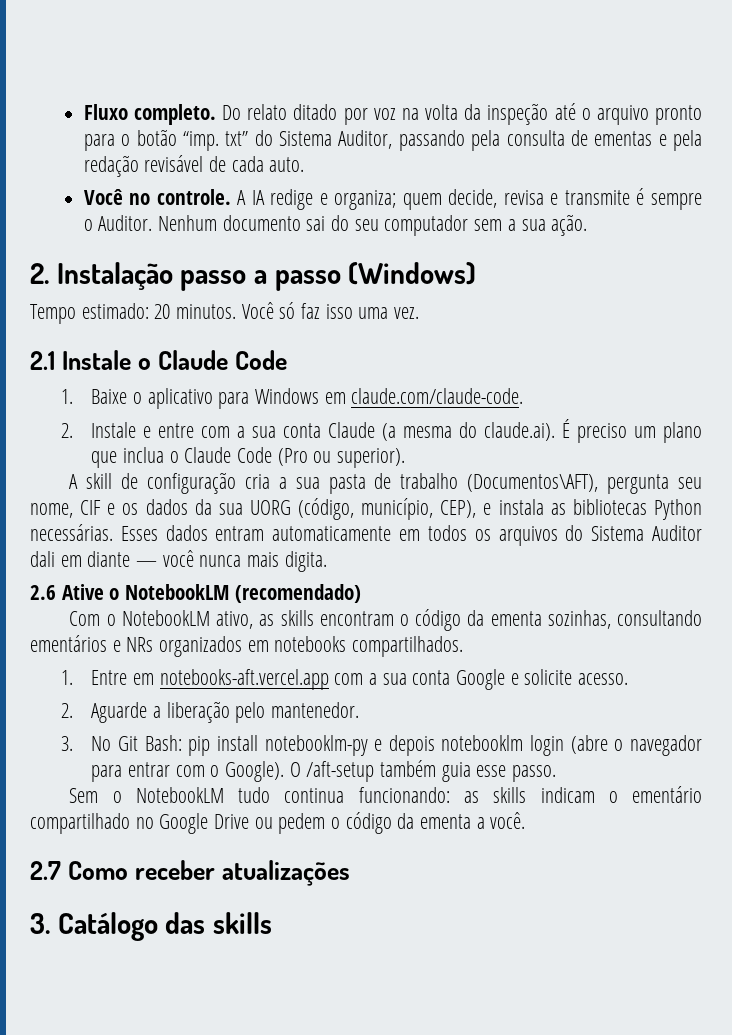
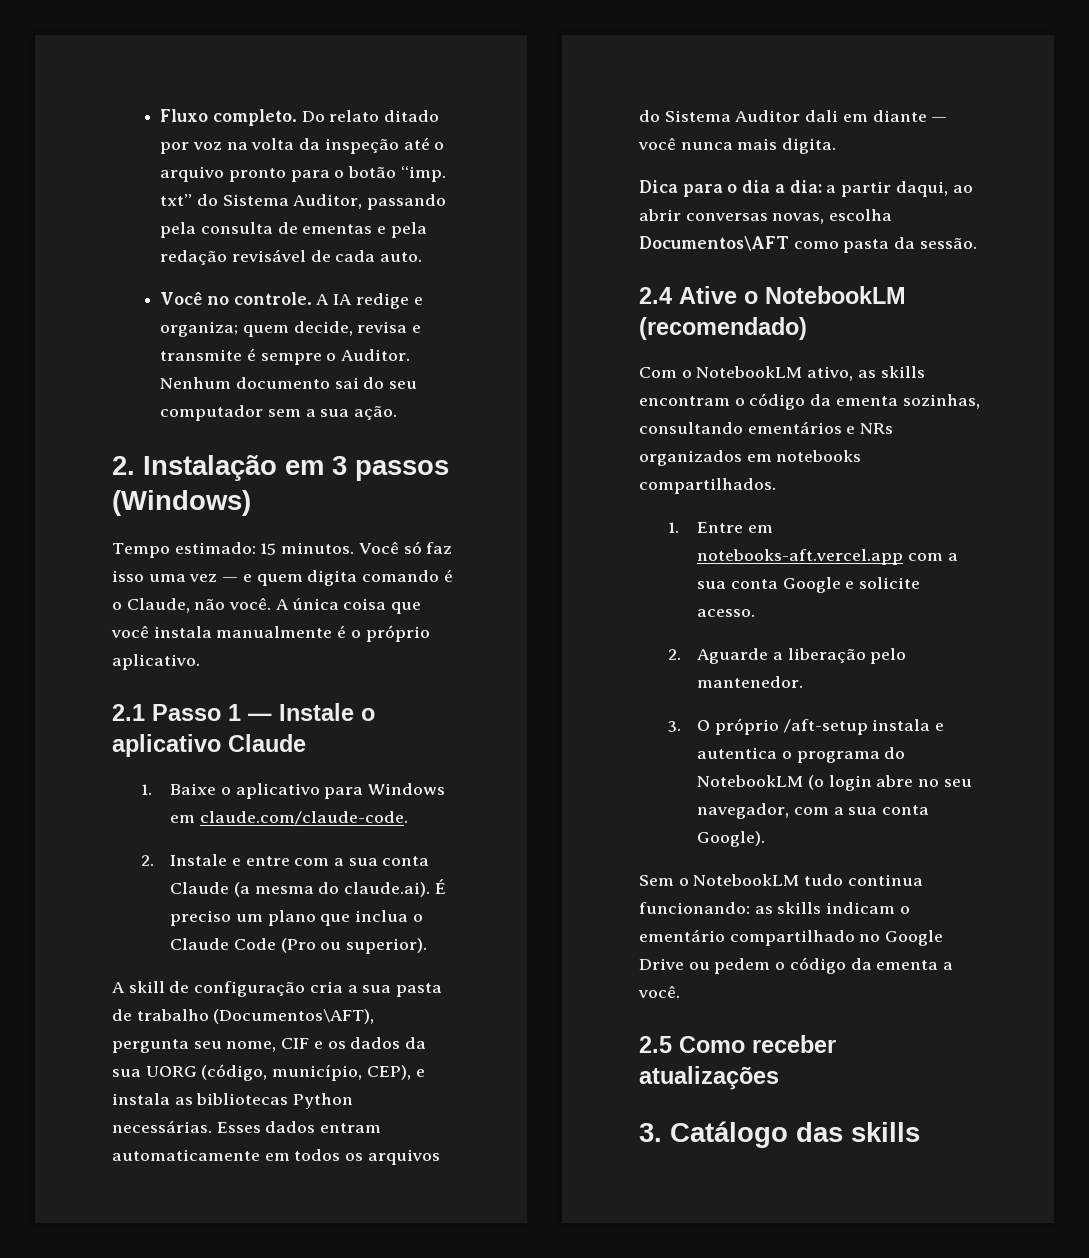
- 2. Instalação passo a passo (Windows)
+ 2. Instalação em 3 passos (Windows)
- Tempo estimado: 20 minutos.
+ Tempo estimado: 15 minutos.
- Você só faz isso uma vez.
- 2.1 Instale o Claude Code
+ Você só faz isso uma vez — e quem digita comando é o Claude, não você. A única coisa que você instala manualmente é o próprio aplicativo.
+ 2.1 Passo 1 — Instale o aplicativo Claude
- 2.6 Ative o NotebookLM (recomendado)
+ Dica para o dia a dia: a partir daqui, ao abrir conversas novas, escolha Documentos\AFT como pasta da sessão.
+ 2.4 Ative o NotebookLM (recomendado)
- 3. No Git Bash: pip install notebooklm-py e depois notebooklm login (abre o navegador para entrar com o Google). O /aft-setup também guia esse passo.
+ 3. O próprio /aft-setup instala e autentica o programa do NotebookLM (o login abre no seu navegador, com a sua conta Google).
- 2.7 Como receber atualizações
+ 2.5 Como receber atualizações

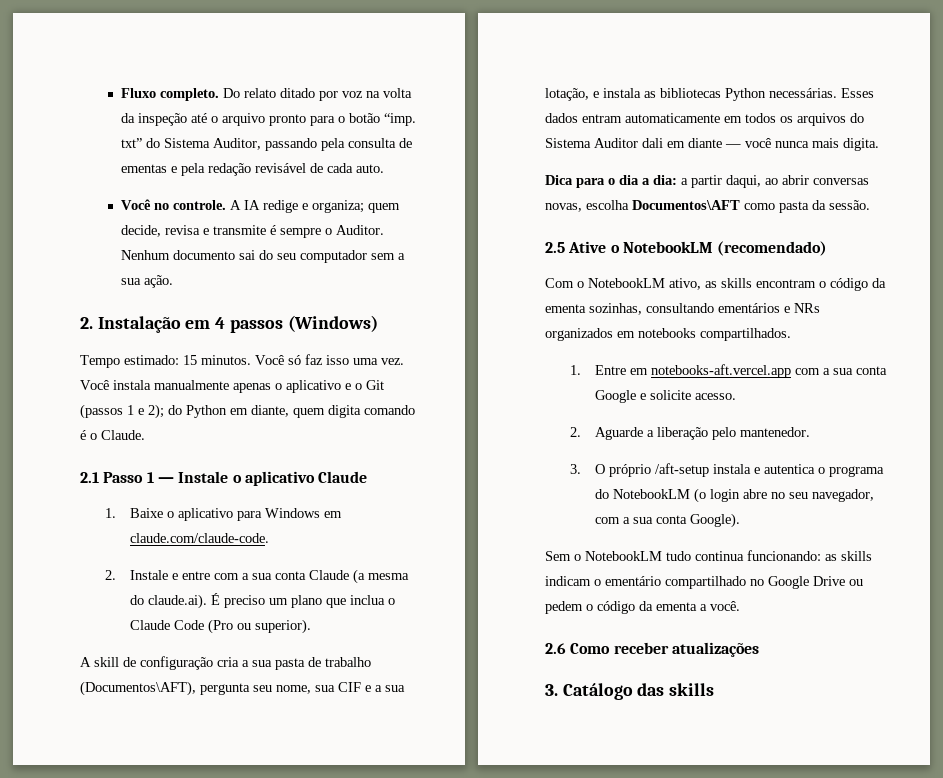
- 2. Instalação em 3 passos (Windows)
+ 2. Instalação em 4 passos (Windows)
- Você só faz isso uma vez — e quem digita comando é o Claude, não você. A única coisa que você instala manualmente é o próprio aplicativo.
+ Você só faz isso uma vez. Você instala manualmente apenas o aplicativo e o Git (passos 1 e 2); do Python em diante, quem digita comando é o Claude.
- A skill de configuração cria a sua pasta de trabalho (Documentos\AFT), pergunta seu nome, CIF e os dados da sua UORG (código, município, CEP), e instala as bibliotecas Python necessárias.
+ A skill de configuração cria a sua pasta de trabalho (Documentos\AFT), pergunta seu nome, sua CIF e a sua lotação, e instala as bibliotecas Python necessárias.
- 2.4 Ative o NotebookLM (recomendado)
+ 2.5 Ative o NotebookLM (recomendado)
- 2.5 Como receber atualizações
+ 2.6 Como receber atualizações

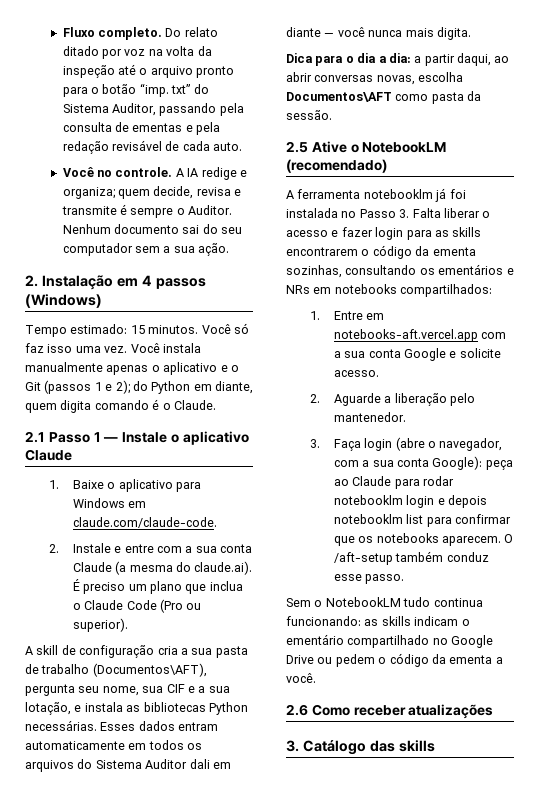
- Com o NotebookLM ativo, as skills encontram o código da ementa sozinhas, consultando ementários e NRs organizados em notebooks compartilhados.
+ A ferramenta notebooklm já foi instalada no Passo 3. Falta liberar o acesso e fazer login para as skills encontrarem o código da ementa sozinhas, consultando os ementários e NRs em notebooks compartilhados:
- 3. O próprio /aft-setup instala e autentica o programa do NotebookLM (o login abre no seu navegador, com a sua conta Google).
+ 3. Faça login (abre o navegador, com a sua conta Google): peça ao Claude para rodar notebooklm login e depois notebooklm list para confirmar que os notebooks aparecem. O /aft-setup também conduz esse passo.

